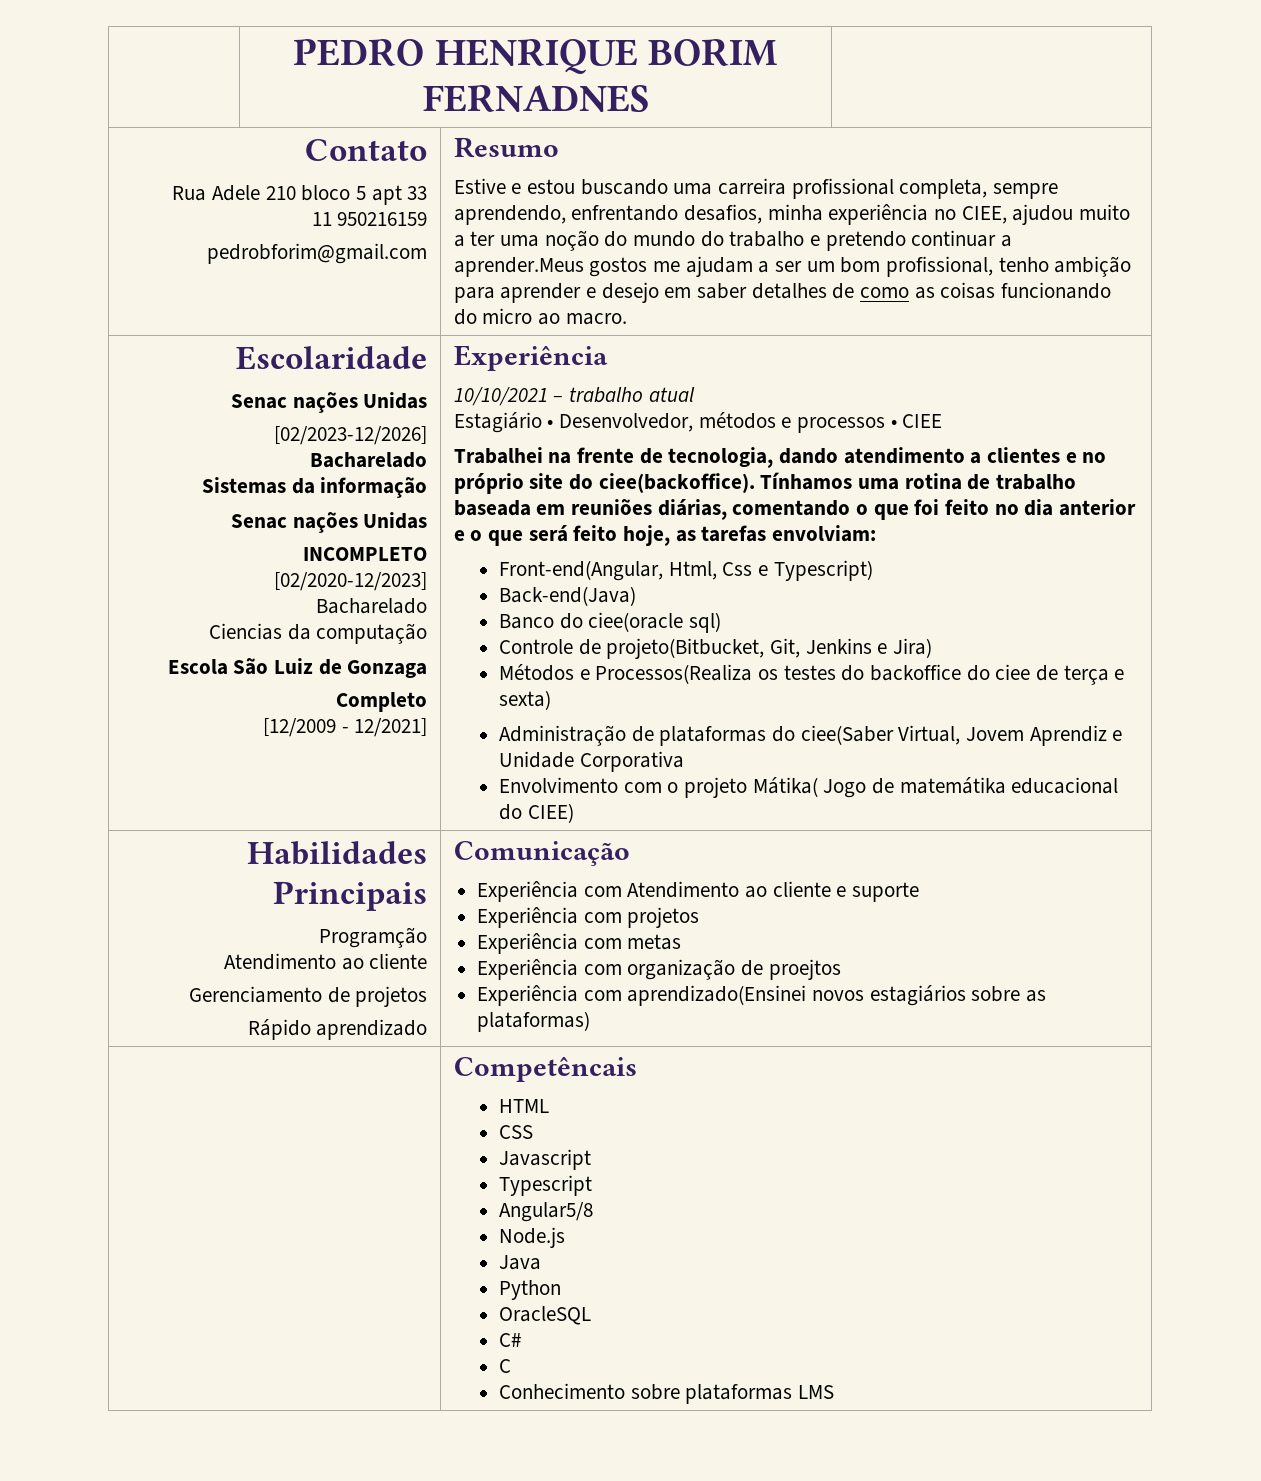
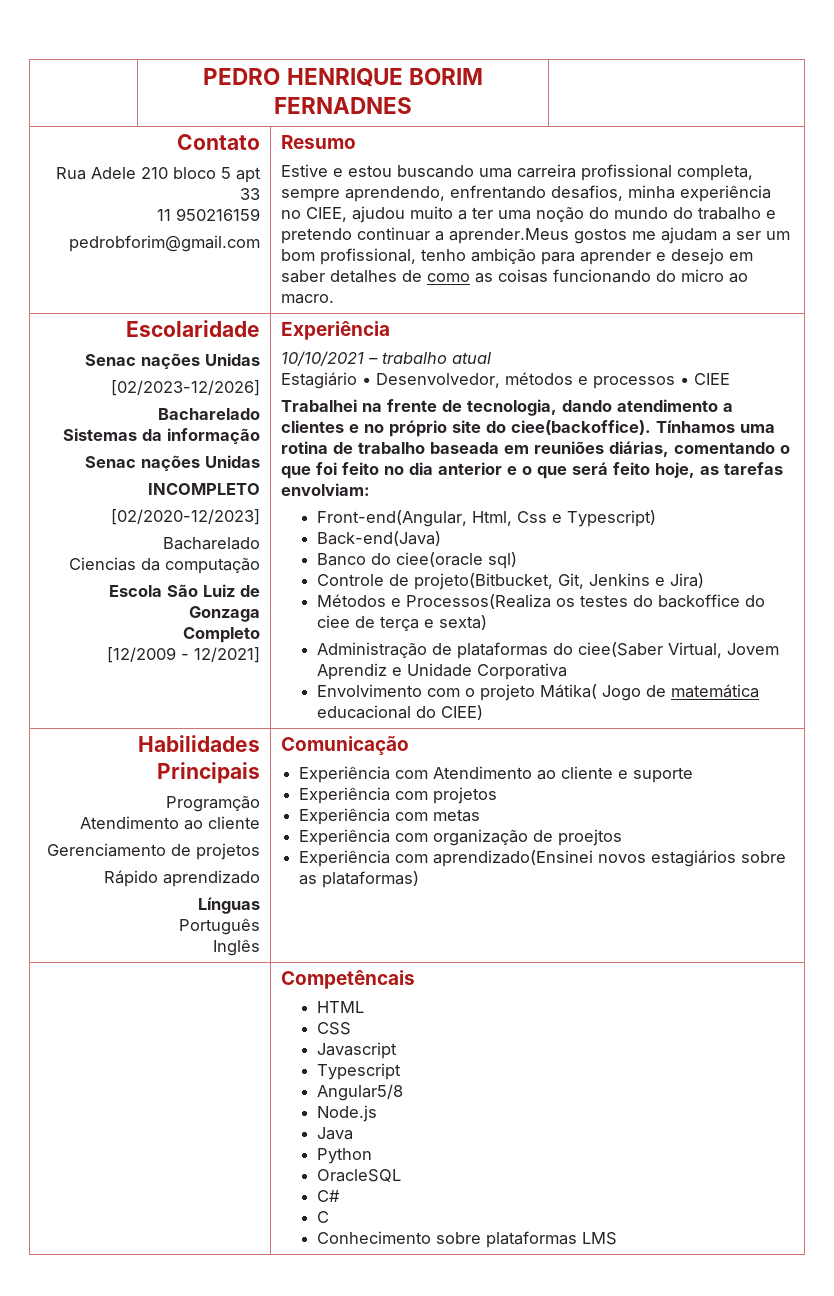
- Envolvimento com o projeto Mátika( Jogo de matemátika educacional do CIEE)
+ Envolvimento com o projeto Mátika( Jogo de matemática educacional do CIEE)
+ Línguas
+ Português
+ Inglês

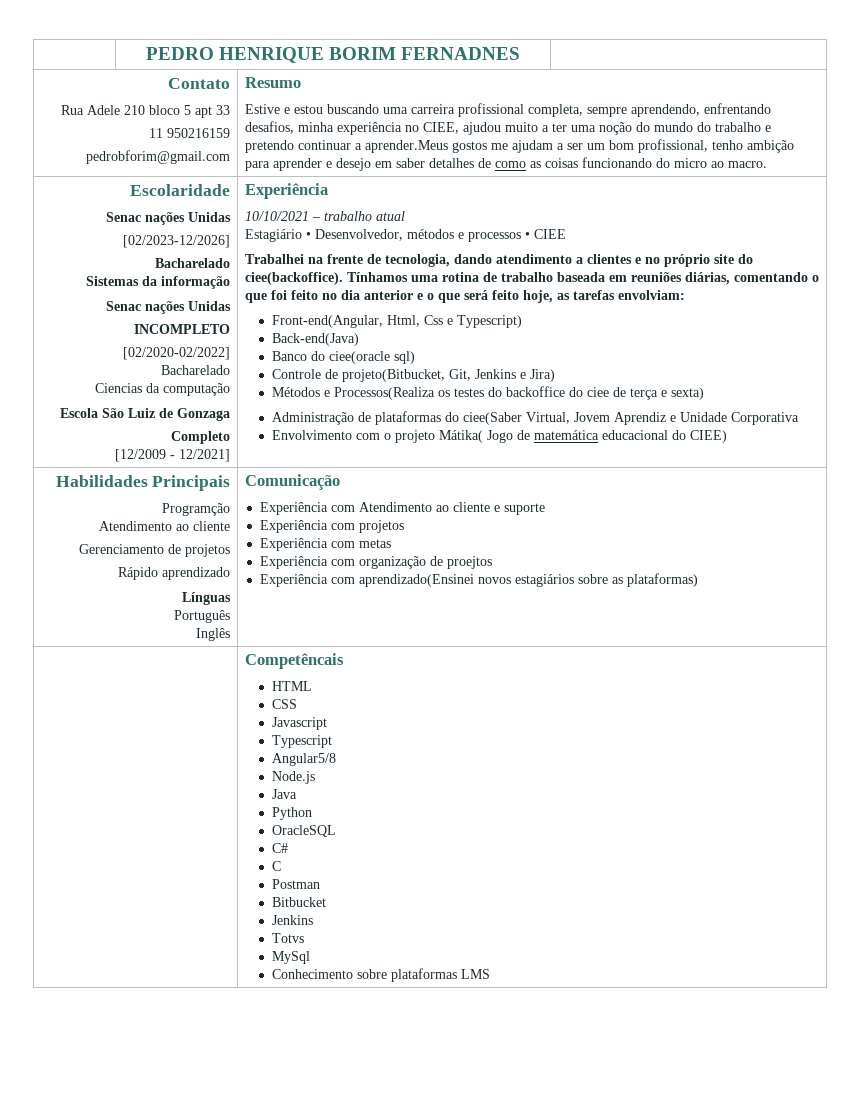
- [02/2020-12/2023]
+ [02/2020-02/2022]
  | Competêncais
  HTML
  CSS
  Javascript
  Typescript
  Angular5/8
  Node.js
  Java
  Python
  OracleSQL
  C#
  C
+ Postman
+ Bitbucket
+ Jenkins
+ Totvs
+ MySql

